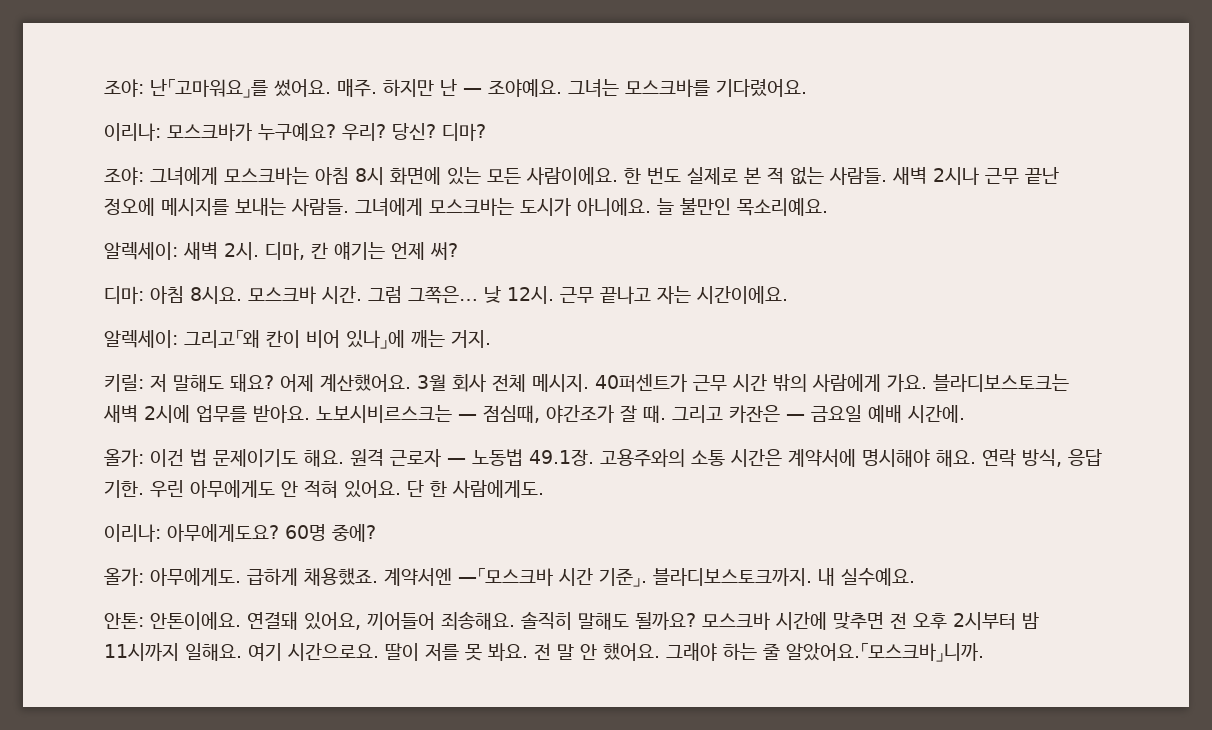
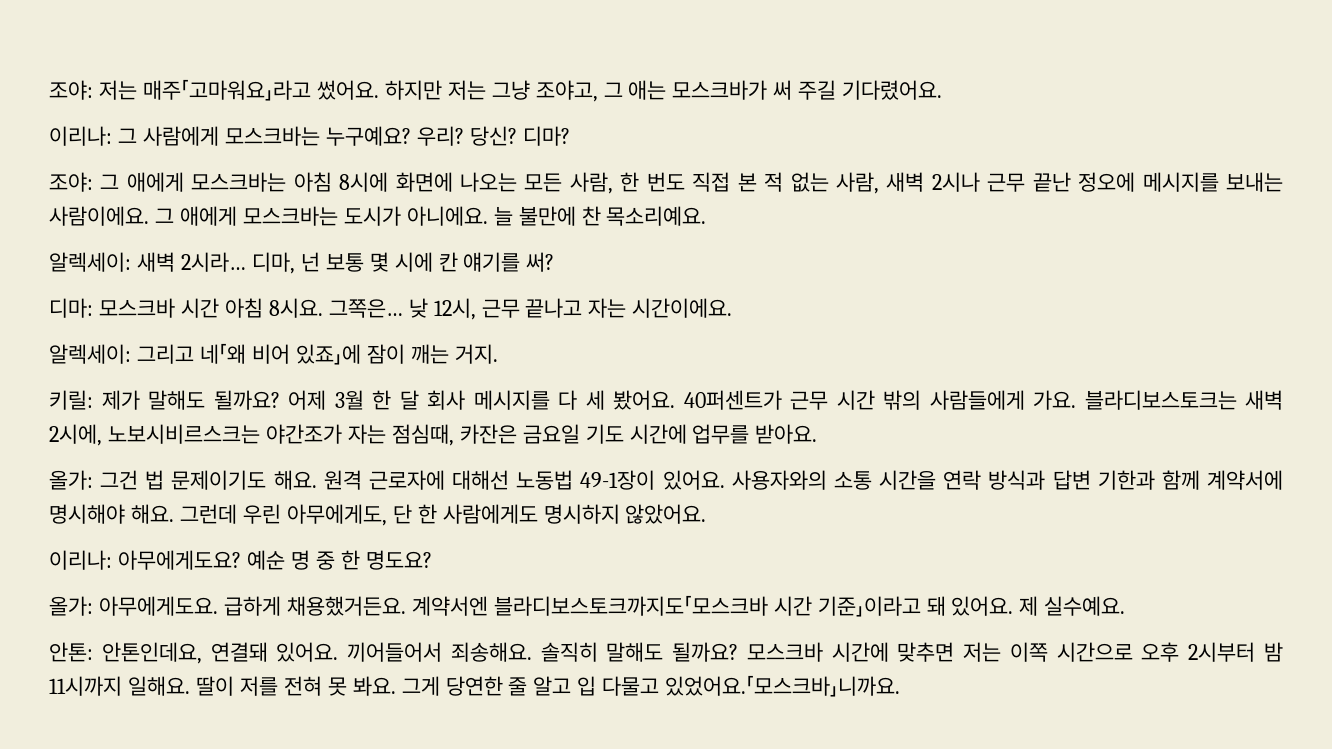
- 조야: 난「고마워요」를 썼어요. 매주. 하지만 난 — 조야예요. 그녀는 모스크바를 기다렸어요.
+ 조야: 저는 매주「고마워요」라고 썼어요. 하지만 저는 그냥 조야고, 그 애는 모스크바가 써 주길 기다렸어요.
- 이리나: 모스크바가 누구예요?
+ 이리나: 그 사람에게 모스크바는 누구예요?
- 조야: 그녀에게 모스크바는 아침 8시 화면에 있는 모든 사람이에요. 한 번도 실제로 본 적 없는 사람들. 새벽 2시나 근무 끝난 정오에 메시지를 보내는 사람들. 그녀에게 모스크바는 도시가 아니에요.
+ 조야: 그 애에게 모스크바는 아침 8시에 화면에 나오는 모든 사람, 한 번도 직접 본 적 없는 사람, 새벽 2시나 근무 끝난 정오에 메시지를 보내는 사람이에요. 그 애에게 모스크바는 도시가 아니에요.
- 늘 불만인 목소리예요.
+ 늘 불만에 찬 목소리예요.
- 알렉세이: 새벽 2시. 디마, 칸 얘기는 언제 써?
- 디마: 아침 8시요. 모스크바 시간. 그럼 그쪽은…
+ 알렉세이: 새벽 2시라… 디마, 넌 보통 몇 시에 칸 얘기를 써?
+ 디마: 모스크바 시간 아침 8시요. 그쪽은…
- 낮 12시. 근무 끝나고 자는 시간이에요.
+ 낮 12시, 근무 끝나고 자는 시간이에요.
- 알렉세이: 그리고「왜 칸이 비어 있나」에 깨는 거지.
- 키릴: 저 말해도 돼요? 어제 계산했어요. 3월 회사 전체 메시지.
+ 알렉세이: 그리고 네「왜 비어 있죠」에 잠이 깨는 거지.
+ 키릴: 제가 말해도 될까요? 어제 3월 한 달 회사 메시지를 다 세 봤어요.
- 40퍼센트가 근무 시간 밖의 사람에게 가요.
+ 40퍼센트가 근무 시간 밖의 사람들에게 가요.
- 블라디보스토크는 새벽 2시에 업무를 받아요. 노보시비르스크는 — 점심때, 야간조가 잘 때. 그리고 카잔은 — 금요일 예배 시간에.
- 올가: 이건 법 문제이기도 해요.
+ 블라디보스토크는 새벽 2시에, 노보시비르스크는 야간조가 자는 점심때, 카잔은 금요일 기도 시간에 업무를 받아요.
+ 올가: 그건 법 문제이기도 해요.
- 원격 근로자 — 노동법 49.1장. 고용주와의 소통 시간은 계약서에 명시해야 해요. 연락 방식, 응답 기한. 우린 아무에게도 안 적혀 있어요. 단 한 사람에게도.
- 이리나: 아무에게도요? 60명 중에?
- 올가: 아무에게도. 급하게 채용했죠. 계약서엔 —「모스크바 시간 기준」. 블라디보스토크까지. 내 실수예요.
- 안톤: 안톤이에요. 연결돼 있어요, 끼어들어 죄송해요.
+ 원격 근로자에 대해선 노동법 49-1장이 있어요. 사용자와의 소통 시간을 연락 방식과 답변 기한과 함께 계약서에 명시해야 해요. 그런데 우린 아무에게도, 단 한 사람에게도 명시하지 않았어요.
+ 이리나: 아무에게도요? 예순 명 중 한 명도요?
+ 올가: 아무에게도요. 급하게 채용했거든요. 계약서엔 블라디보스토크까지도「모스크바 시간 기준」이라고 돼 있어요. 제 실수예요.
+ 안톤: 안톤인데요, 연결돼 있어요. 끼어들어서 죄송해요.
- 모스크바 시간에 맞추면 전 오후 2시부터 밤 11시까지 일해요.
+ 모스크바 시간에 맞추면 저는 이쪽 시간으로 오후 2시부터 밤 11시까지 일해요.
- 여기 시간으로요.
- 딸이 저를 못 봐요.
+ 딸이 저를 전혀 못 봐요.
- 전 말 안 했어요. 그래야 하는 줄 알았어요.
+ 그게 당연한 줄 알고 입 다물고 있었어요.
- 「모스크바」니까.
+ 「모스크바」니까요.

